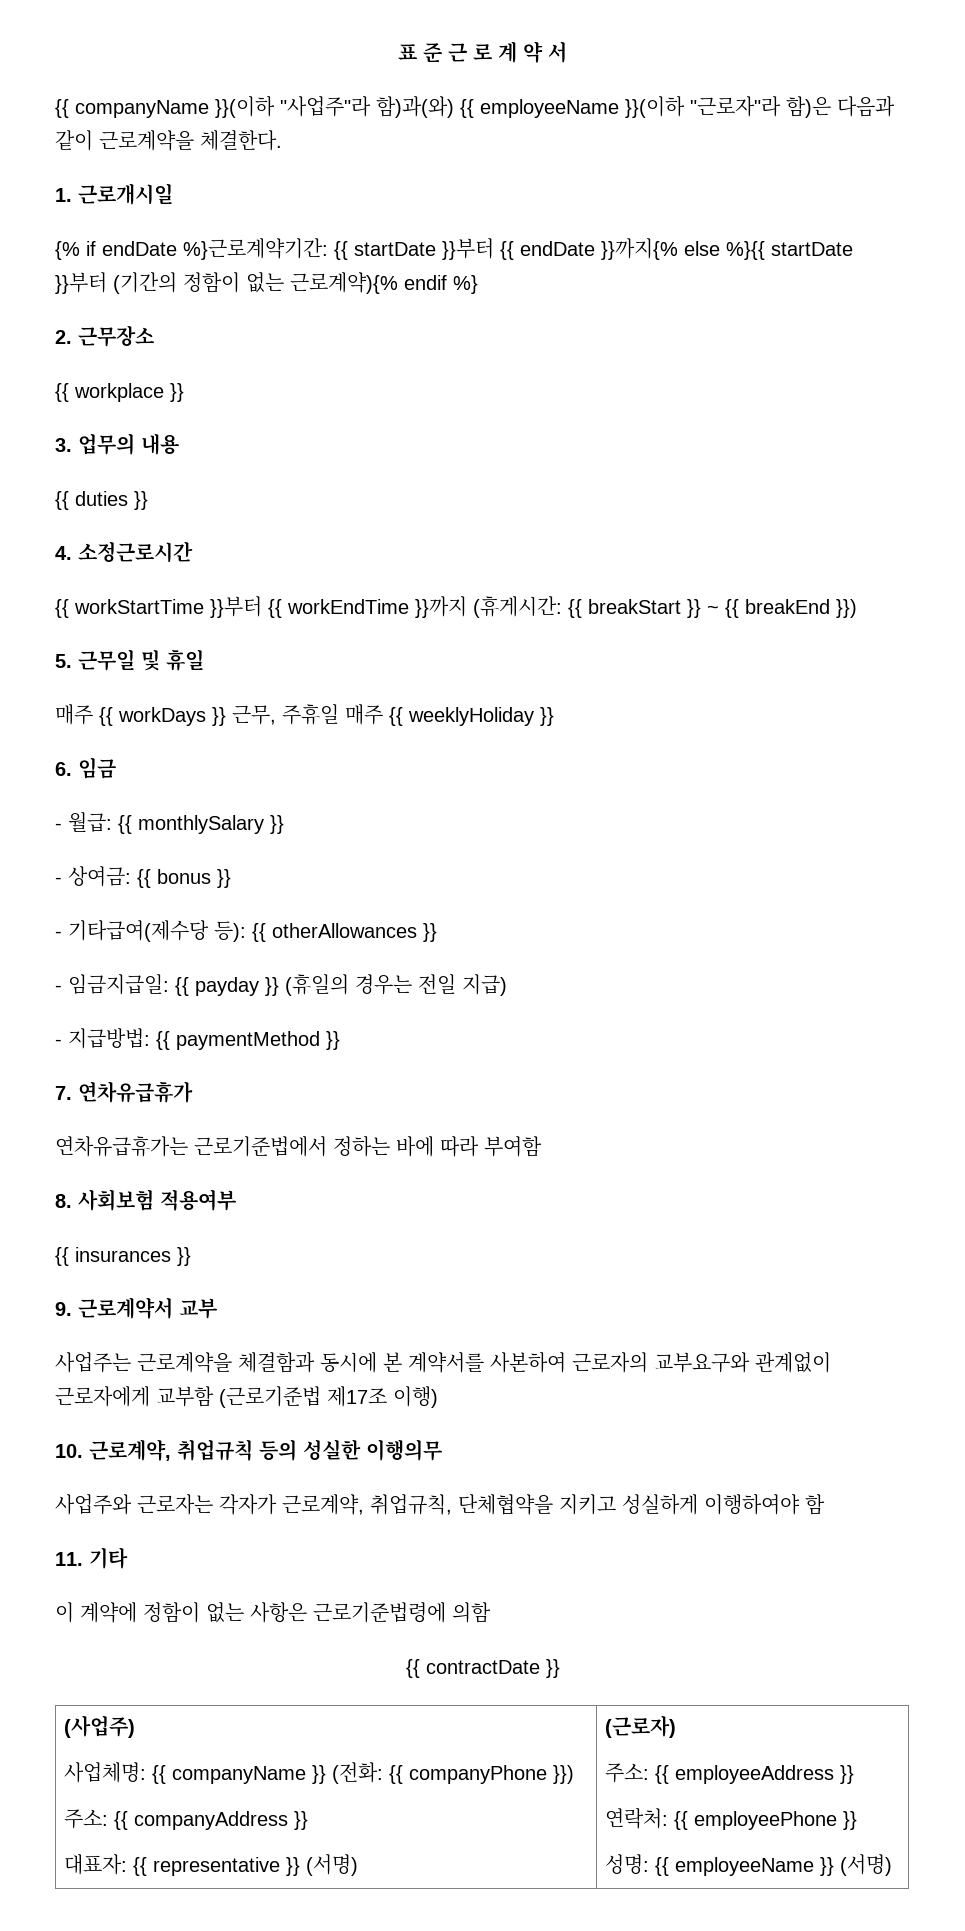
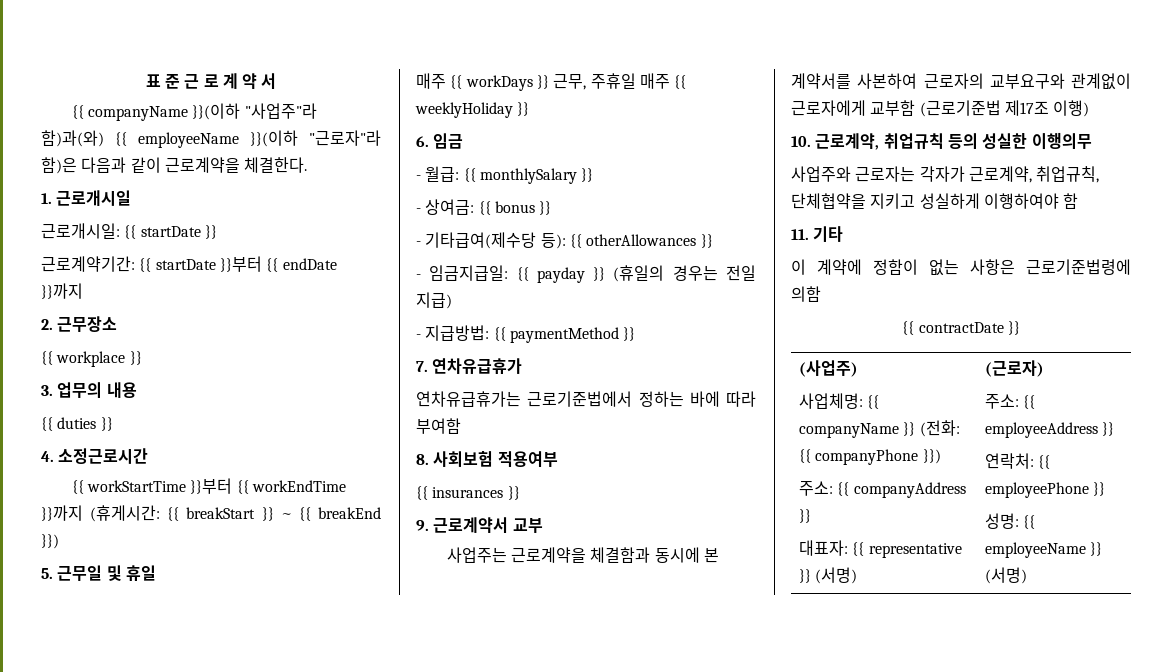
- {% if endDate %}근로계약기간: {{ startDate }}부터 {{ endDate }}까지{% else %}{{ startDate }}부터 (기간의 정함이 없는 근로계약){% endif %}
+ 근로개시일: {{ startDate }}
+ 근로계약기간: {{ startDate }}부터 {{ endDate }}까지

